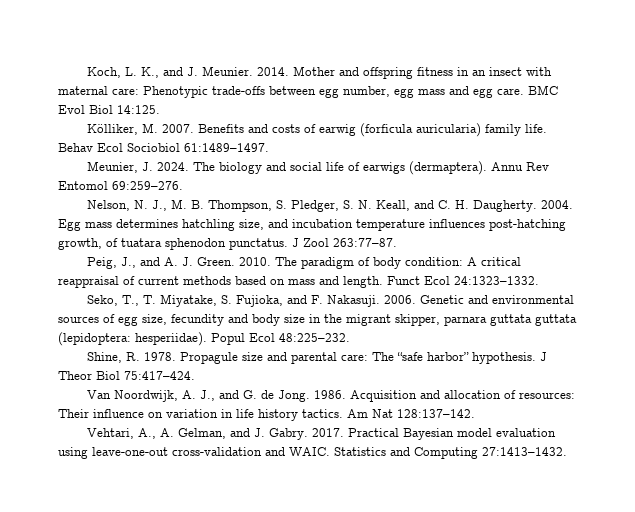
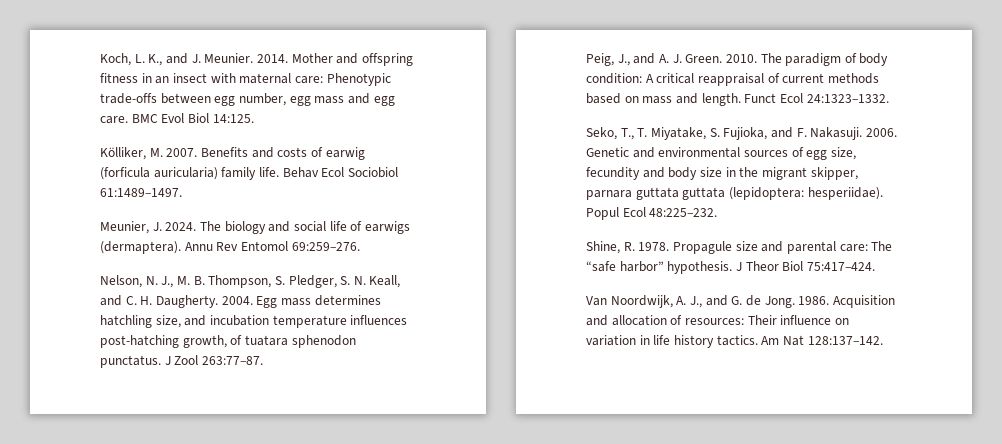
- Vehtari, A., A. Gelman, and J. Gabry. 2017. Practical Bayesian model evaluation using leave-one-out cross-validation and WAIC. Statistics and Computing 27:1413–1432.

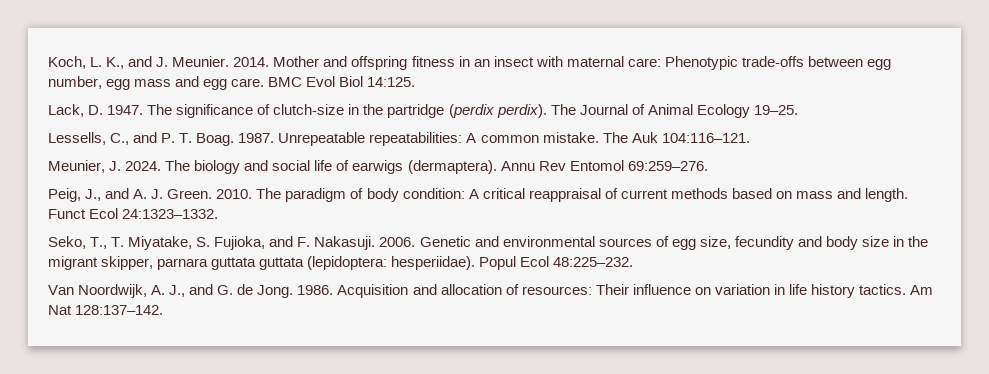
- Kölliker, M. 2007. Benefits and costs of earwig (forficula auricularia) family life. Behav Ecol Sociobiol 61:1489–1497.
+ Lack, D. 1947. The significance of clutch-size in the partridge (perdix perdix). The Journal of Animal Ecology 19–25.
+ Lessells, C., and P. T. Boag. 1987. Unrepeatable repeatabilities: A common mistake. The Auk 104:116–121.
- Nelson, N. J., M. B. Thompson, S. Pledger, S. N. Keall, and C. H. Daugherty. 2004. Egg mass determines hatchling size, and incubation temperature influences post‐hatching growth, of tuatara sphenodon punctatus. J Zool 263:77–87.
- Shine, R. 1978. Propagule size and parental care: The “safe harbor” hypothesis. J Theor Biol 75:417–424.

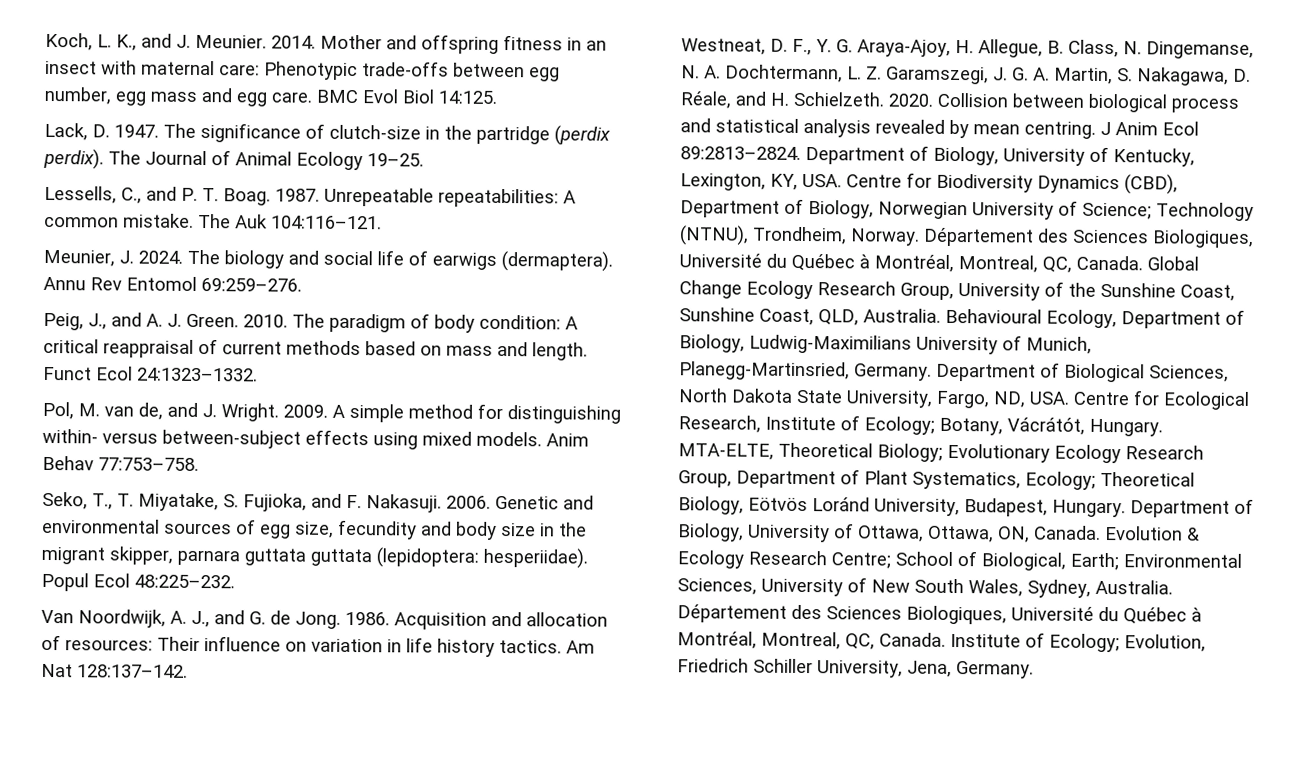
+ Pol, M. van de, and J. Wright. 2009. A simple method for distinguishing within- versus between-subject effects using mixed models. Anim Behav 77:753–758.
+ Westneat, D. F., Y. G. Araya-Ajoy, H. Allegue, B. Class, N. Dingemanse, N. A. Dochtermann, L. Z. Garamszegi, J. G. A. Martin, S. Nakagawa, D. Réale, and H. Schielzeth. 2020. Collision between biological process and statistical analysis revealed by mean centring. J Anim Ecol 89:2813–2824. Department of Biology, University of Kentucky, Lexington, KY, USA. Centre for Biodiversity Dynamics (CBD), Department of Biology, Norwegian University of Science; Technology (NTNU), Trondheim, Norway. Département des Sciences Biologiques, Université du Québec à Montréal, Montreal, QC, Canada. Global Change Ecology Research Group, University of the Sunshine Coast, Sunshine Coast, QLD, Australia. Behavioural Ecology, Department of Biology, Ludwig-Maximilians University of Munich, Planegg-Martinsried, Germany. Department of Biological Sciences, North Dakota State University, Fargo, ND, USA. Centre for Ecological Research, Institute of Ecology; Botany, Vácrátót, Hungary. MTA-ELTE, Theoretical Biology; Evolutionary Ecology Research Group, Department of Plant Systematics, Ecology; Theoretical Biology, Eötvös Loránd University, Budapest, Hungary. Department of Biology, University of Ottawa, Ottawa, ON, Canada. Evolution & Ecology Research Centre; School of Biological, Earth; Environmental Sciences, University of New South Wales, Sydney, Australia. Département des Sciences Biologiques, Université du Québec à Montréal, Montreal, QC, Canada. Institute of Ecology; Evolution, Friedrich Schiller University, Jena, Germany.

